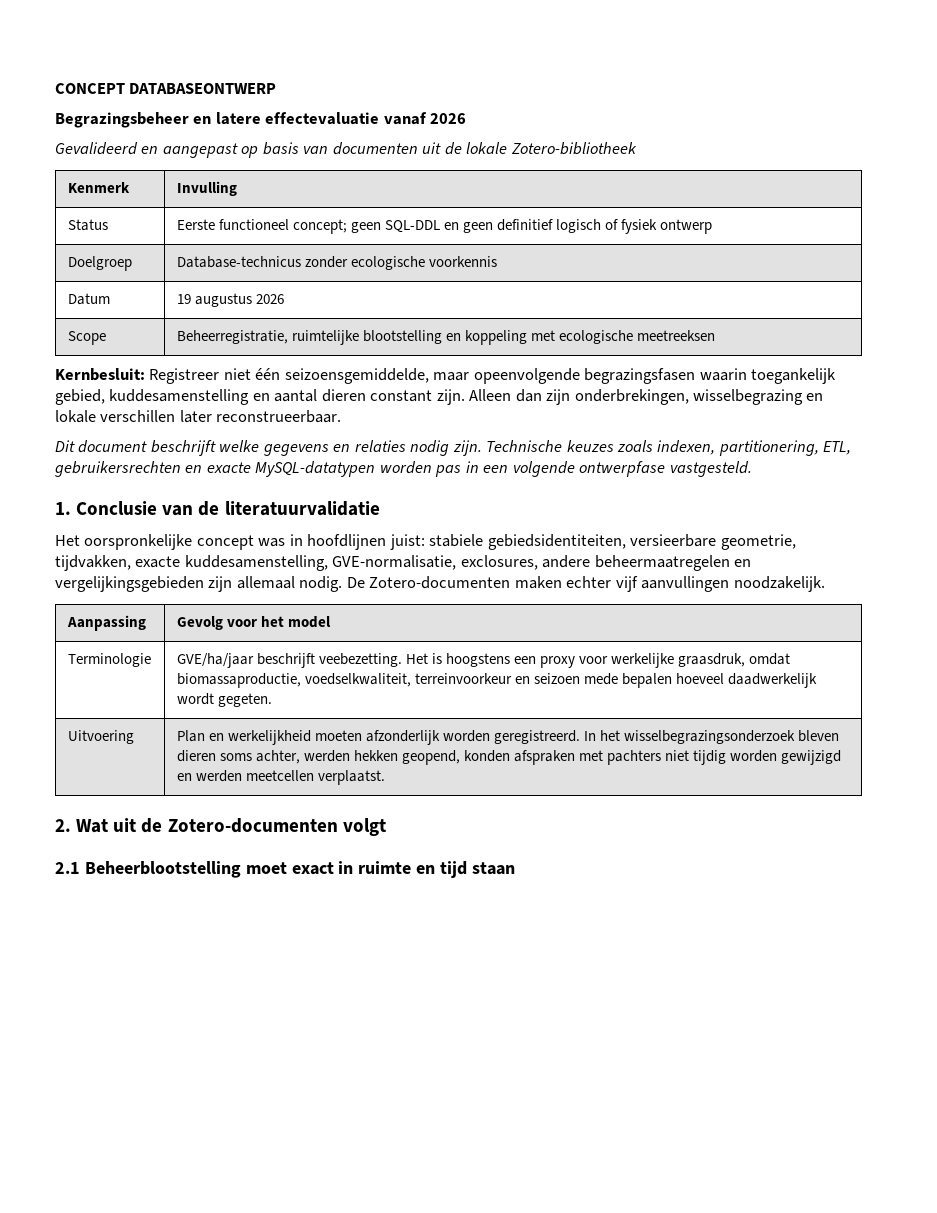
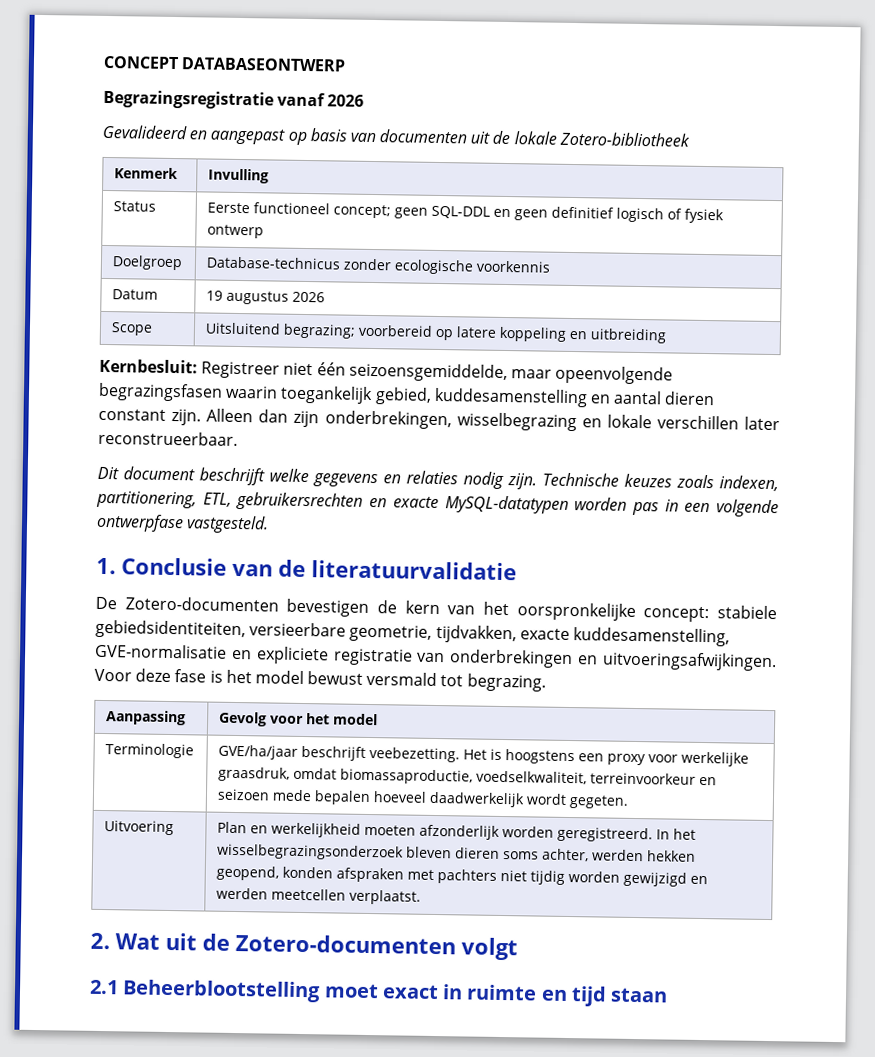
- Begrazingsbeheer en latere effectevaluatie vanaf 2026
+ Begrazingsregistratie vanaf 2026
- Scope | Beheerregistratie, ruimtelijke blootstelling en koppeling met ecologische meetreeksen
+ Scope | Uitsluitend begrazing; voorbereid op latere koppeling en uitbreiding
- Het oorspronkelijke concept was in hoofdlijnen juist: stabiele gebiedsidentiteiten, versieerbare geometrie, tijdvakken, exacte kuddesamenstelling, GVE-normalisatie, exclosures, andere beheermaatregelen en vergelijkingsgebieden zijn allemaal nodig. De Zotero-documenten maken echter vijf aanvullingen noodzakelijk.
+ De Zotero-documenten bevestigen de kern van het oorspronkelijke concept: stabiele gebiedsidentiteiten, versieerbare geometrie, tijdvakken, exacte kuddesamenstelling, GVE-normalisatie en expliciete registratie van onderbrekingen en uitvoeringsafwijkingen. Voor deze fase is het model bewust versmald tot begrazing.

